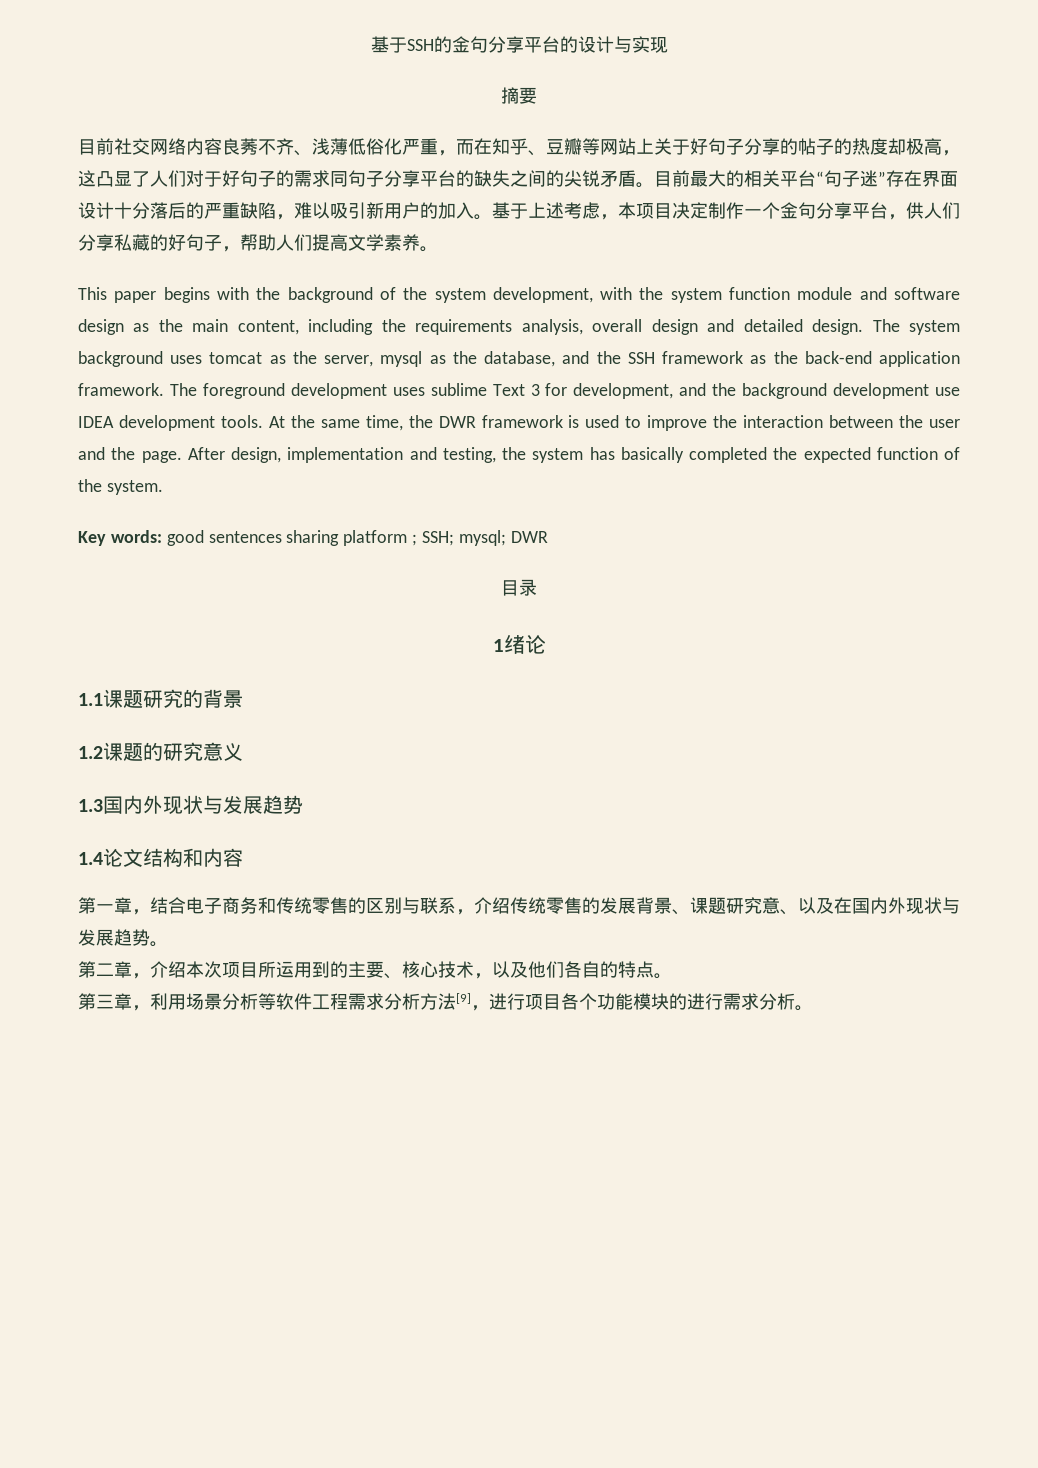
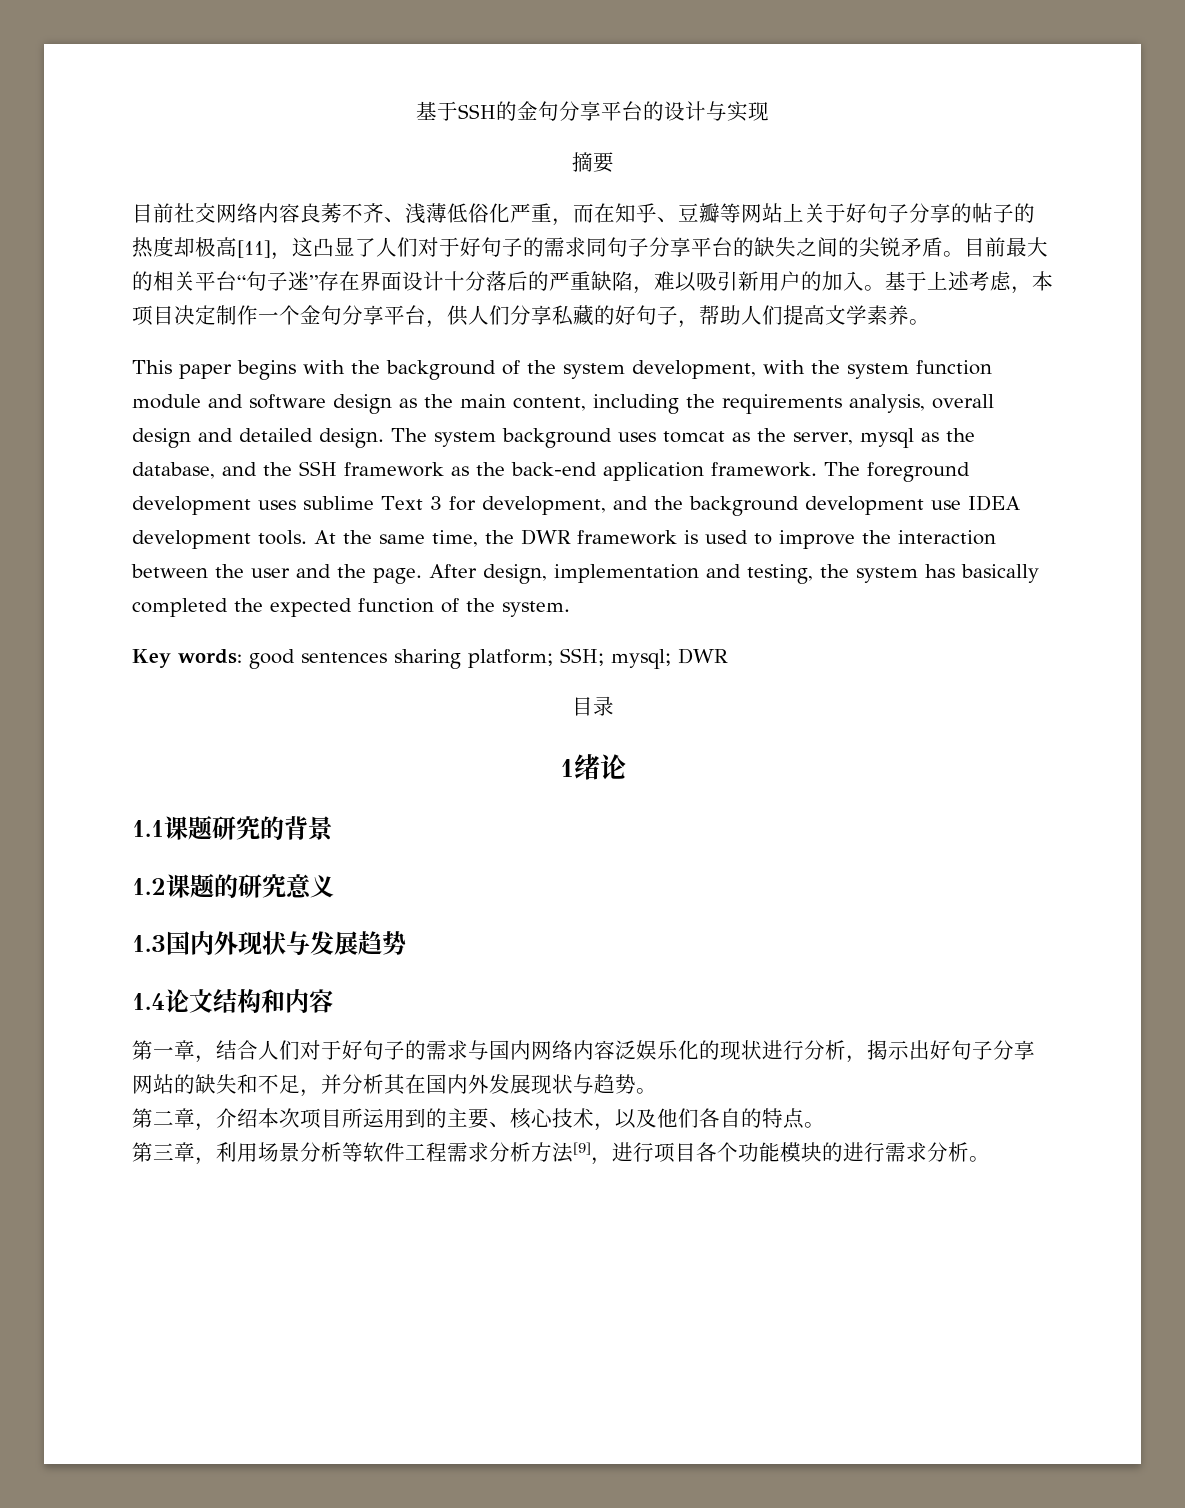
- 目前社交网络内容良莠不齐、浅薄低俗化严重，而在知乎、豆瓣等网站上关于好句子分享的帖子的热度却极高，这凸显了人们对于好句子的需求同句子分享平台的缺失之间的尖锐矛盾。
+ 目前社交网络内容良莠不齐、浅薄低俗化严重，而在知乎、豆瓣等网站上关于好句子分享的帖子的热度却极高[11]，这凸显了人们对于好句子的需求同句子分享平台的缺失之间的尖锐矛盾。
- Key words: good sentences sharing platform ; SSH; mysql; DWR
+ Key words: good sentences sharing platform; SSH; mysql; DWR
- 第一章，结合电子商务和传统零售的区别与联系，介绍传统零售的发展背景、课题研究意、以及在国内外现状与发展趋势。
+ 第一章，结合人们对于好句子的需求与国内网络内容泛娱乐化的现状进行分析，揭示出好句子分享网站的缺失和不足，并分析其在国内外发展现状与趋势。

